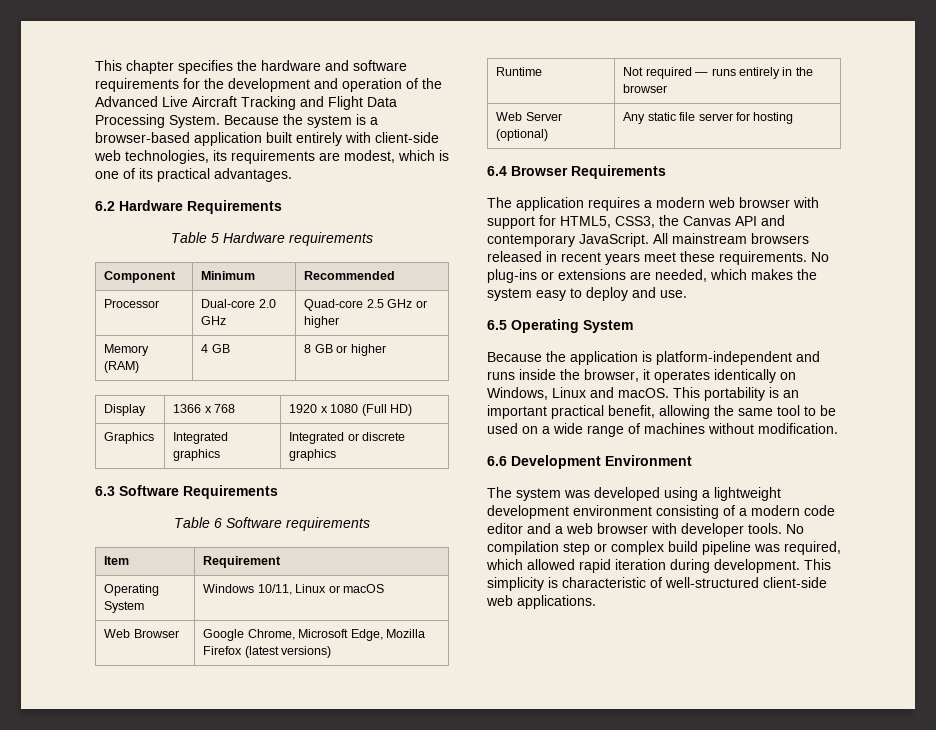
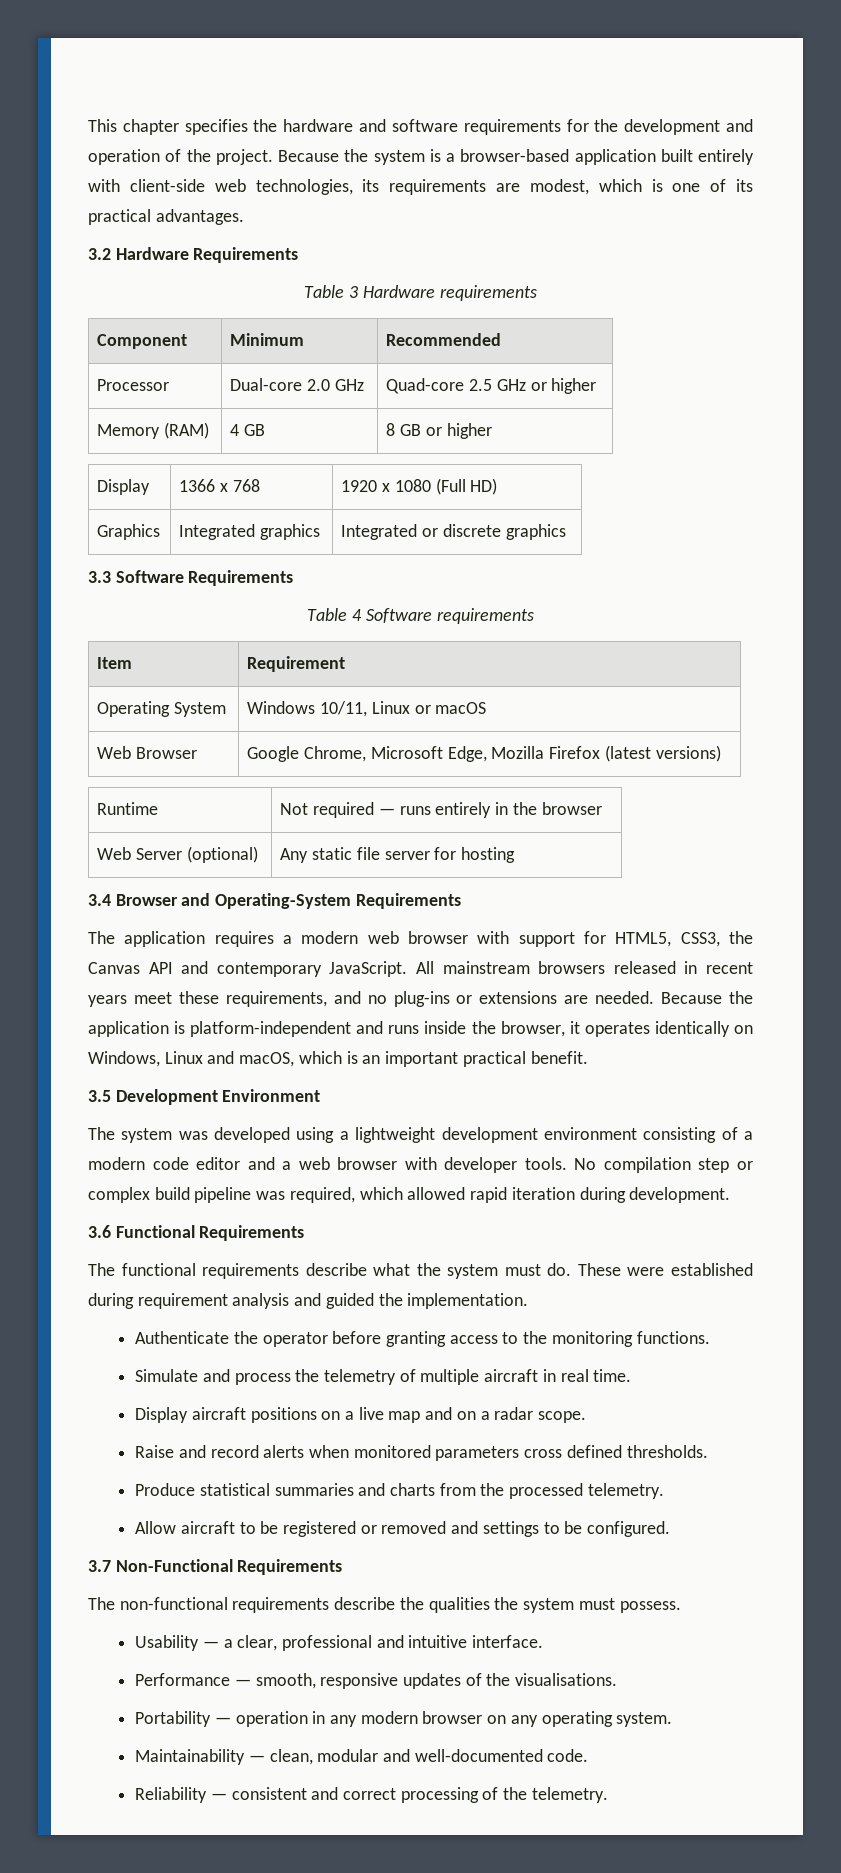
- This chapter specifies the hardware and software requirements for the development and operation of the Advanced Live Aircraft Tracking and Flight Data Processing System.
+ This chapter specifies the hardware and software requirements for the development and operation of the project.
- 6.2 Hardware Requirements
+ 3.2 Hardware Requirements
- Table 5 Hardware requirements
+ Table 3 Hardware requirements
- 6.3 Software Requirements
+ 3.3 Software Requirements
- Table 6 Software requirements
+ Table 4 Software requirements
- 6.4 Browser Requirements
+ 3.4 Browser and Operating-System Requirements
- All mainstream browsers released in recent years meet these requirements. No plug-ins or extensions are needed, which makes the system easy to deploy and use.
- 6.5 Operating System
- Because the application is platform-independent and runs inside the browser, it operates identically on Windows, Linux and macOS. This portability is an important practical benefit, allowing the same tool to be used on a wide range of machines without modification.
- 6.6 Development Environment
+ All mainstream browsers released in recent years meet these requirements, and no plug-ins or extensions are needed. Because the application is platform-independent and runs inside the browser, it operates identically on Windows, Linux and macOS, which is an important practical benefit.
+ 3.5 Development Environment
- No compilation step or complex build pipeline was required, which allowed rapid iteration during development. This simplicity is characteristic of well-structured client-side web applications.
+ No compilation step or complex build pipeline was required, which allowed rapid iteration during development.
+ 3.6 Functional Requirements
+ The functional requirements describe what the system must do. These were established during requirement analysis and guided the implementation.
+ Authenticate the operator before granting access to the monitoring functions.
+ Simulate and process the telemetry of multiple aircraft in real time.
+ Display aircraft positions on a live map and on a radar scope.
+ Raise and record alerts when monitored parameters cross defined thresholds.
+ Produce statistical summaries and charts from the processed telemetry.
+ Allow aircraft to be registered or removed and settings to be configured.
+ 3.7 Non-Functional Requirements
+ The non-functional requirements describe the qualities the system must possess.
+ Usability — a clear, professional and intuitive interface.
+ Performance — smooth, responsive updates of the visualisations.
+ Portability — operation in any modern browser on any operating system.
+ Maintainability — clean, modular and well-documented code.
+ Reliability — consistent and correct processing of the telemetry.

